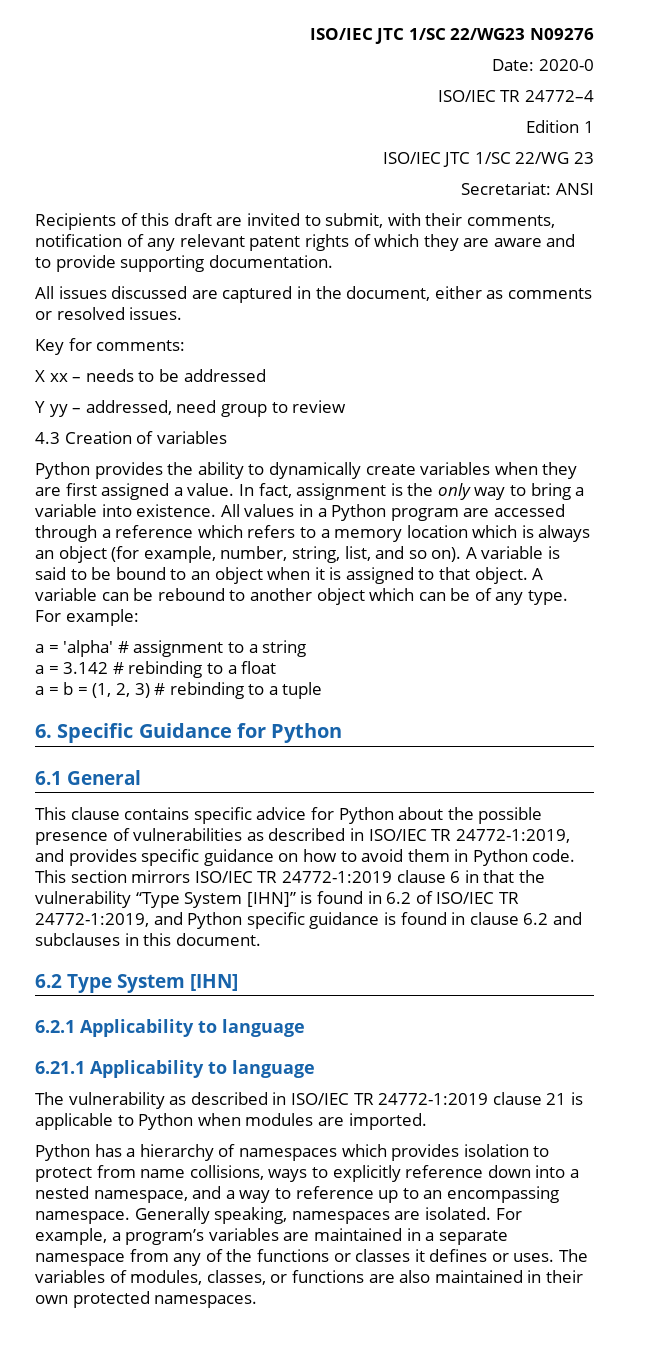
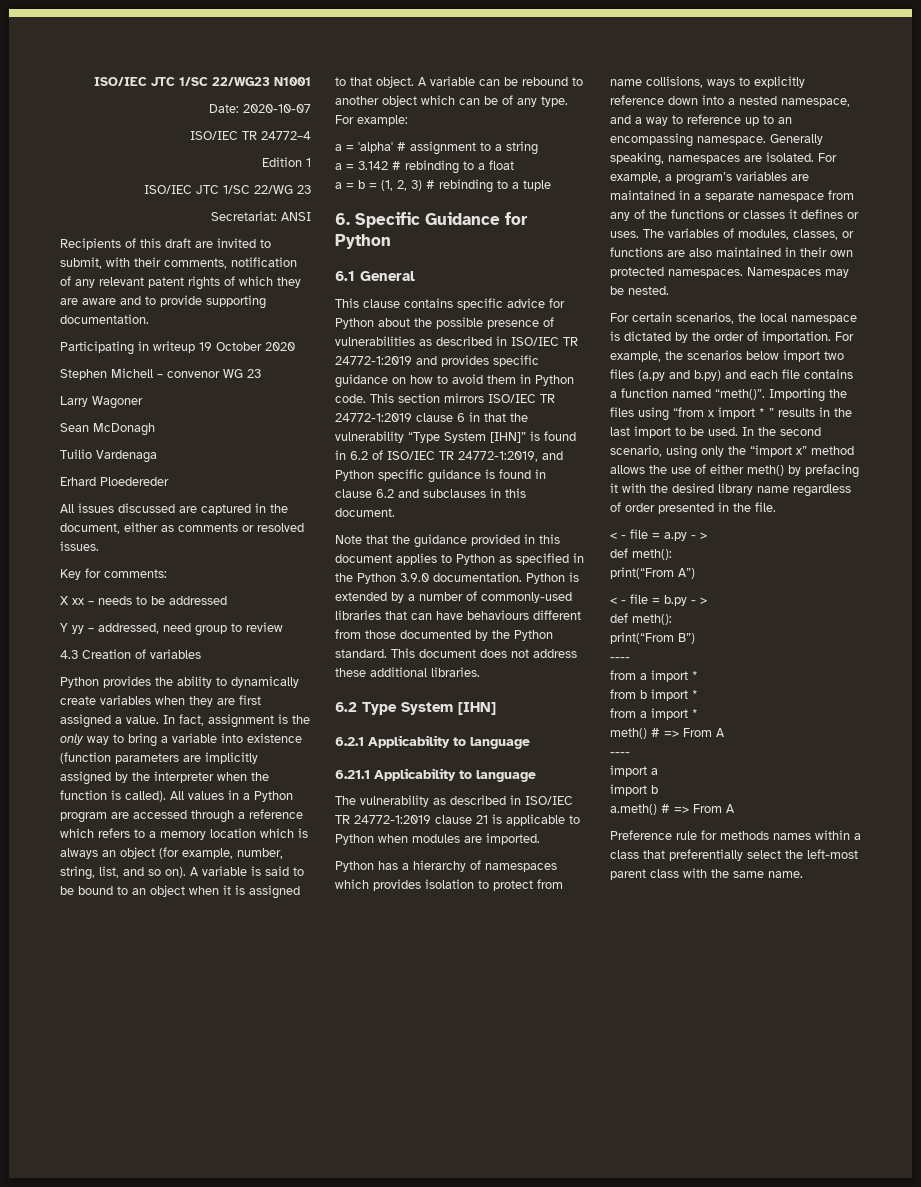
- ISO/IEC JTC 1/SC 22/WG23 N09276
+ ISO/IEC JTC 1/SC 22/WG23 N1001
- Date: 2020-0
+ Date: 2020-10-07
+ Participating in writeup 19 October 2020
+ Stephen Michell – convenor WG 23
+ Larry Wagoner
+ Sean McDonagh
+ Tuilio Vardenaga
+ Erhard Ploedereder
- In fact, assignment is the only way to bring a variable into existence.
+ In fact, assignment is the only way to bring a variable into existence (function parameters are implicitly assigned by the interpreter when the function is called).
- This clause contains specific advice for Python about the possible presence of vulnerabilities as described in ISO/IEC TR 24772-1:2019, and provides specific guidance on how to avoid them in Python code.
+ This clause contains specific advice for Python about the possible presence of vulnerabilities as described in ISO/IEC TR 24772-1:2019 and provides specific guidance on how to avoid them in Python code.
+ Note that the guidance provided in this document applies to Python as specified in the Python 3.9.0 documentation. Python is extended by a number of commonly-used libraries that can have behaviours different from those documented by the Python standard. This document does not address these additional libraries.
+ Namespaces may be nested.
+ For certain scenarios, the local namespace is dictated by the order of importation. For example, the scenarios below import two files (a.py and b.py) and each file contains a function named “meth()”. Importing the files using “from x import * ” results in the last import to be used. In the second scenario, using only the “import x” method allows the use of either meth() by prefacing it with the desired library name regardless of order presented in the file.
+ < - file = a.py - >
+ def meth():
+ print(“From A”)
+ < - file = b.py - >
+ def meth():
+ print(“From B”)
+ ----
+ from a import *
+ from b import *
+ from a import *
+ meth() # => From A
+ ----
+ import a
+ import b
+ a.meth() # => From A
+ Preference rule for methods names within a class that preferentially select the left-most parent class with the same name.

